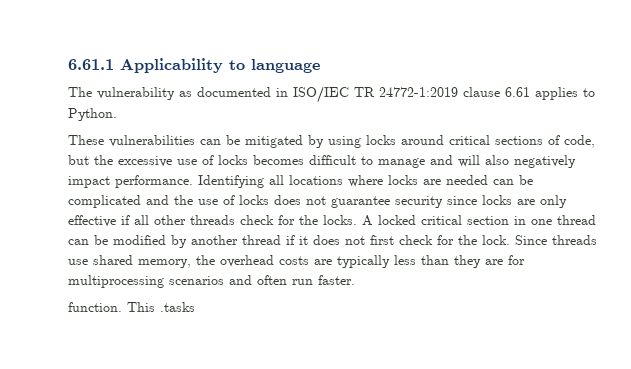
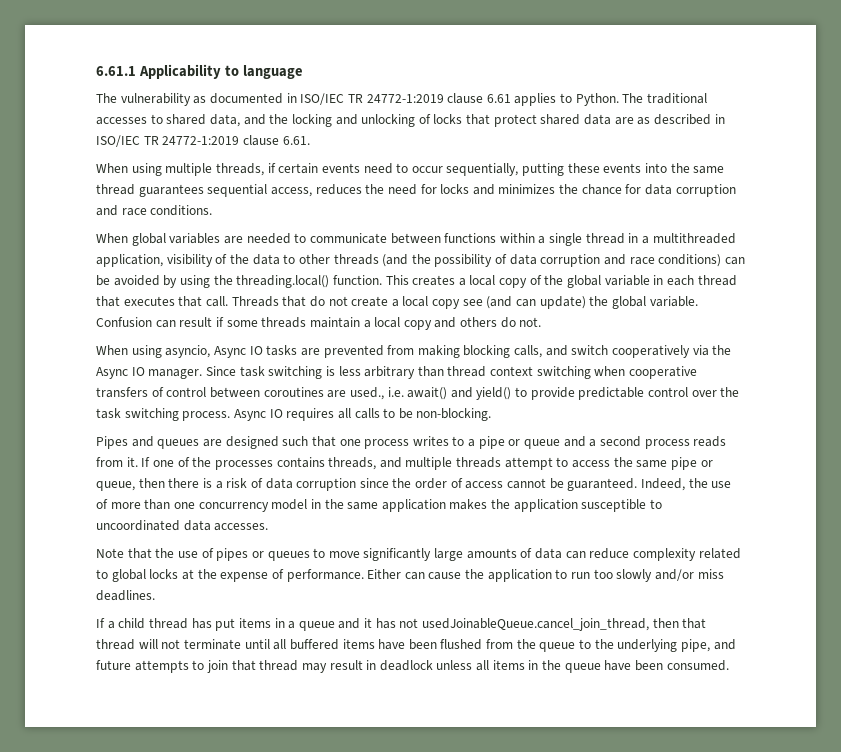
- The vulnerability as documented in ISO/IEC TR 24772-1:2019 clause 6.61 applies to Python.
- These vulnerabilities can be mitigated by using locks around critical sections of code, but the excessive use of locks becomes difficult to manage and will also negatively impact performance. Identifying all locations where locks are needed can be complicated and the use of locks does not guarantee security since locks are only effective if all other threads check for the locks. A locked critical section in one thread can be modified by another thread if it does not first check for the lock. Since threads use shared memory, the overhead costs are typically less than they are for multiprocessing scenarios and often run faster.
- function. This .tasks
+ The vulnerability as documented in ISO/IEC TR 24772-1:2019 clause 6.61 applies to Python. The traditional accesses to shared data, and the locking and unlocking of locks that protect shared data are as described in ISO/IEC TR 24772-1:2019 clause 6.61.
+ When using multiple threads, if certain events need to occur sequentially, putting these events into the same thread guarantees sequential access, reduces the need for locks and minimizes the chance for data corruption and race conditions.
+ When global variables are needed to communicate between functions within a single thread in a multithreaded application, visibility of the data to other threads (and the possibility of data corruption and race conditions) can be avoided by using the threading.local() function. This creates a local copy of the global variable in each thread that executes that call. Threads that do not create a local copy see (and can update) the global variable. Confusion can result if some threads maintain a local copy and others do not.
+ When using asyncio, Async IO tasks are prevented from making blocking calls, and switch cooperatively via the Async IO manager. Since task switching is less arbitrary than thread context switching when cooperative transfers of control between coroutines are used., i.e. await() and yield() to provide predictable control over the task switching process. Async IO requires all calls to be non-blocking.
+ Pipes and queues are designed such that one process writes to a pipe or queue and a second process reads from it. If one of the processes contains threads, and multiple threads attempt to access the same pipe or queue, then there is a risk of data corruption since the order of access cannot be guaranteed. Indeed, the use of more than one concurrency model in the same application makes the application susceptible to uncoordinated data accesses.
+ Note that the use of pipes or queues to move significantly large amounts of data can reduce complexity related to global locks at the expense of performance. Either can cause the application to run too slowly and/or miss deadlines.
+ If a child thread has put items in a queue and it has not usedJoinableQueue.cancel_join_thread, then that thread will not terminate until all buffered items have been flushed from the queue to the underlying pipe, and future attempts to join that thread may result in deadlock unless all items in the queue have been consumed.

